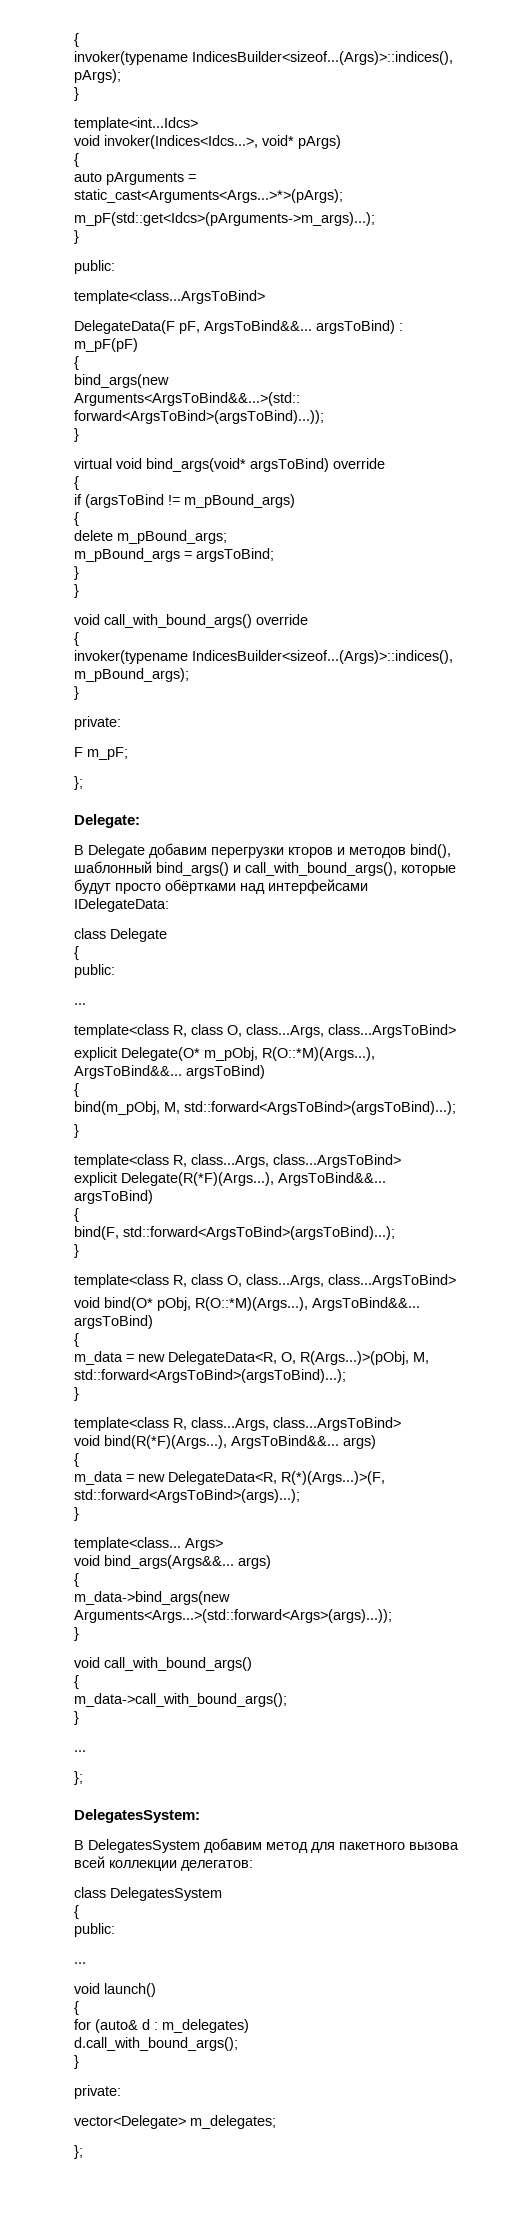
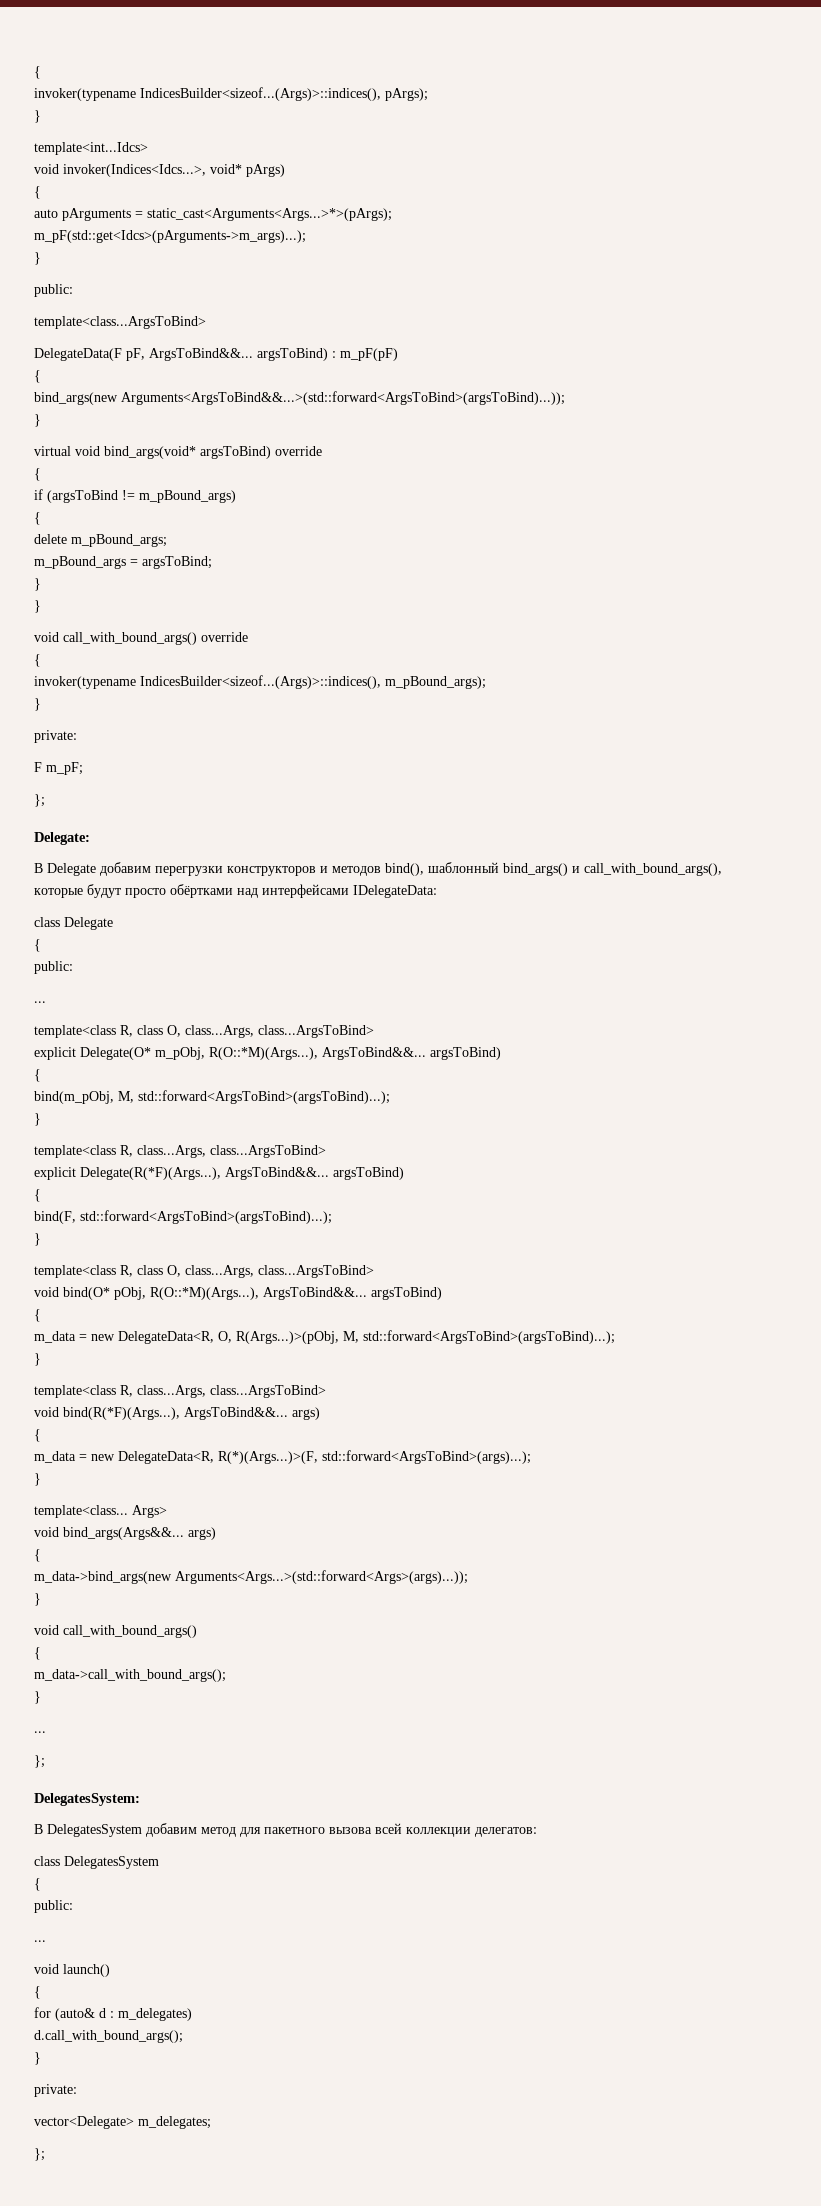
- В Delegate добавим перегрузки кторов и методов bind(), шаблонный bind_args() и call_with_bound_args(), которые будут просто обёртками над интерфейсами IDelegateData:
+ В Delegate добавим перегрузки конструкторов и методов bind(), шаблонный bind_args() и call_with_bound_args(), которые будут просто обёртками над интерфейсами IDelegateData:

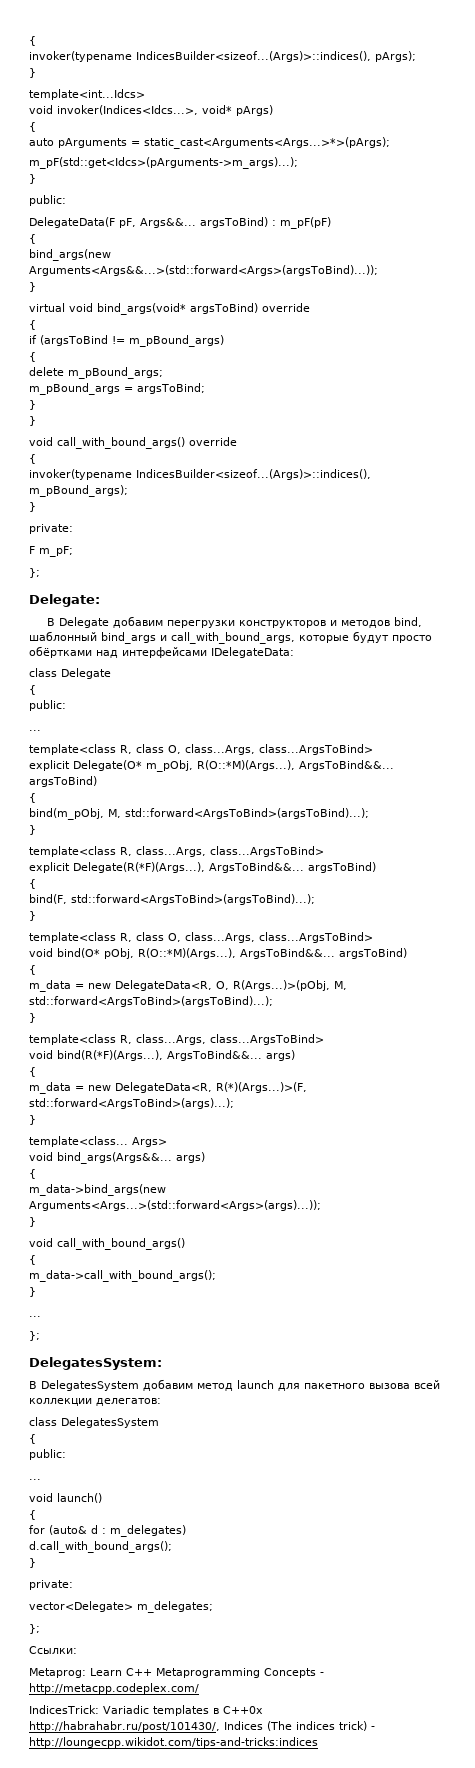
- template<class...ArgsToBind>
- DelegateData(F pF, ArgsToBind&&... argsToBind) : m_pF(pF)
+ DelegateData(F pF, Args&&... argsToBind) : m_pF(pF)
- bind_args(new Arguments<ArgsToBind&&...>(std::forward<ArgsToBind>(argsToBind)...));
+ bind_args(new Arguments<Args&&...>(std::forward<Args>(argsToBind)...));
- В Delegate добавим перегрузки конструкторов и методов bind(), шаблонный bind_args() и call_with_bound_args(), которые будут просто обёртками над интерфейсами IDelegateData:
+ В Delegate добавим перегрузки конструкторов и методов bind, шаблонный bind_args и call_with_bound_args, которые будут просто обёртками над интерфейсами IDelegateData:
- В DelegatesSystem добавим метод для пакетного вызова всей коллекции делегатов:
+ В DelegatesSystem добавим метод launch для пакетного вызова всей коллекции делегатов:
+ Ссылки:
+ Metaprog: Learn C++ Metaprogramming Concepts - http://metacpp.codeplex.com/
+ IndicesTrick: Variadic templates в C++0x http://habrahabr.ru/post/101430/, Indices (The indices trick) - http://loungecpp.wikidot.com/tips-and-tricks:indices

